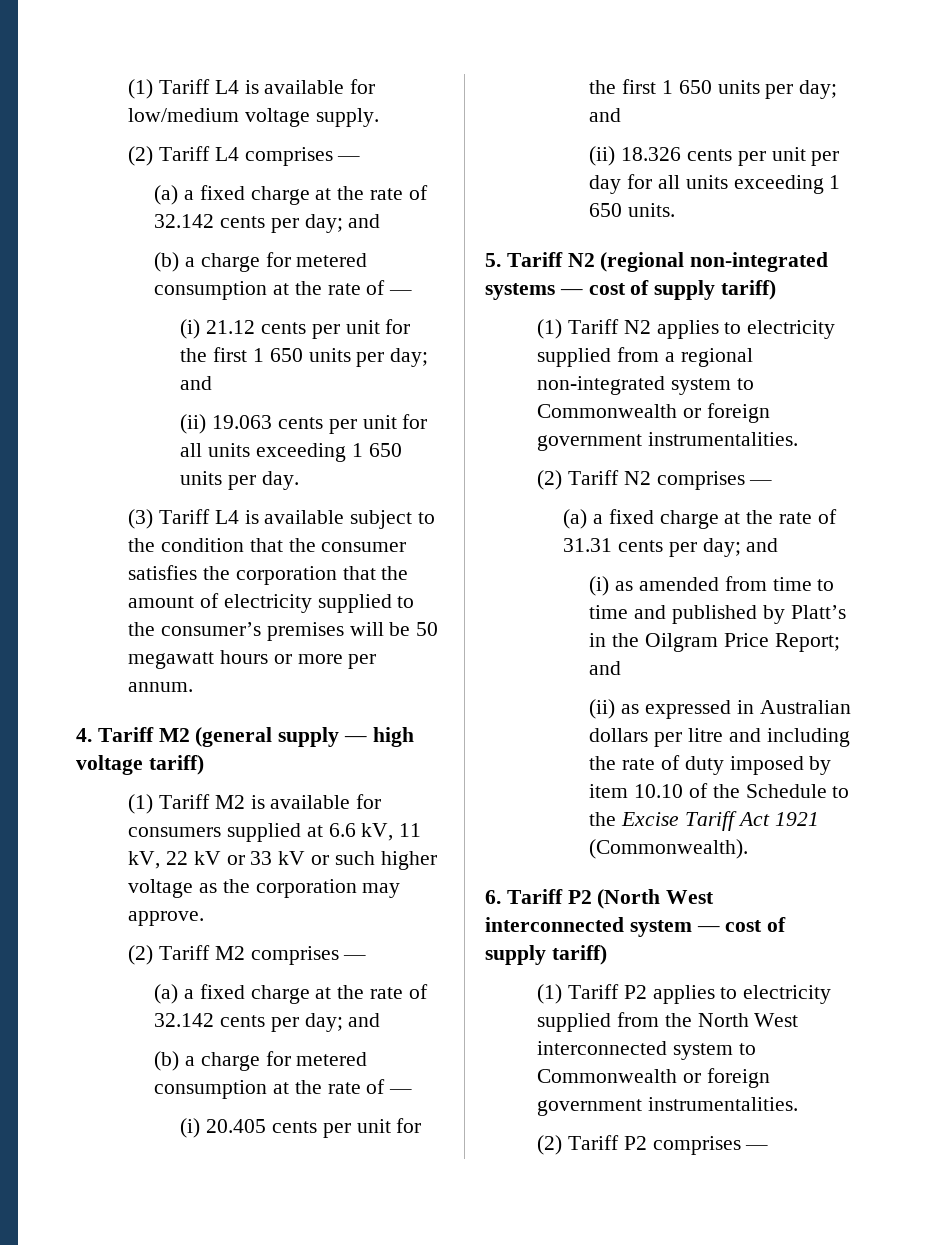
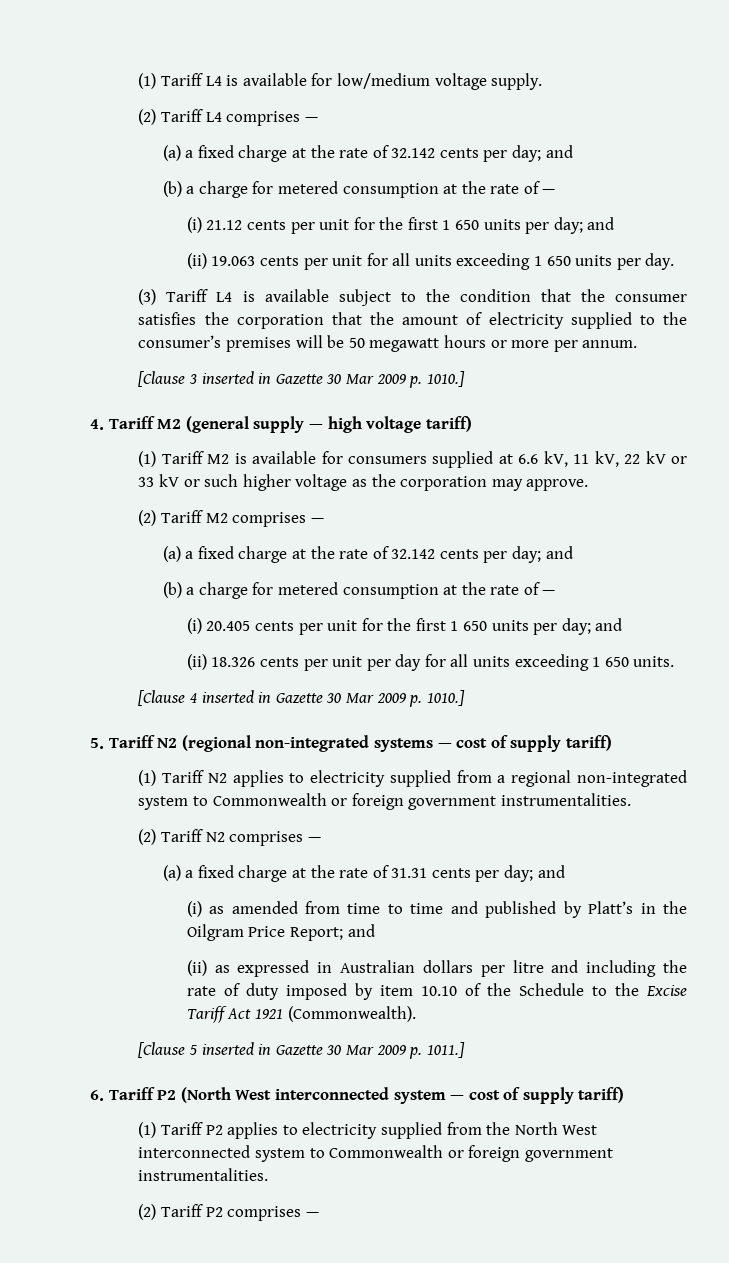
+ [Clause 3 inserted in Gazette 30 Mar 2009 p. 1010.]
+ [Clause 4 inserted in Gazette 30 Mar 2009 p. 1010.]
+ [Clause 5 inserted in Gazette 30 Mar 2009 p. 1011.]

